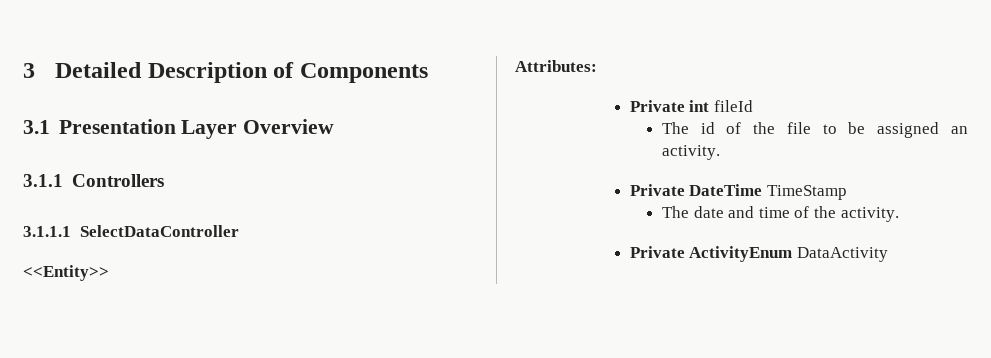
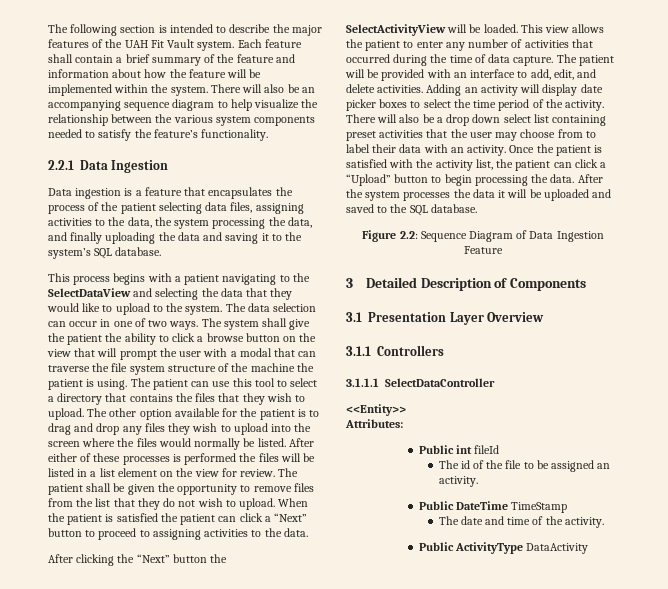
+ The following section is intended to describe the major features of the UAH Fit Vault system. Each feature shall contain a brief summary of the feature and information about how the feature will be implemented within the system. There will also be an accompanying sequence diagram to help visualize the relationship between the various system components needed to satisfy the feature’s functionality.
+ 2.2.1 Data Ingestion
+ Data ingestion is a feature that encapsulates the process of the patient selecting data files, assigning activities to the data, the system processing the data, and finally uploading the data and saving it to the system’s SQL database.
+ This process begins with a patient navigating to the SelectDataView and selecting the data that they would like to upload to the system. The data selection can occur in one of two ways. The system shall give the patient the ability to click a browse button on the view that will prompt the user with a modal that can traverse the file system structure of the machine the patient is using. The patient can use this tool to select a directory that contains the files that they wish to upload. The other option available for the patient is to drag and drop any files they wish to upload into the screen where the files would normally be listed. After either of these processes is performed the files will be listed in a list element on the view for review. The patient shall be given the opportunity to remove files from the list that they do not wish to upload. When the patient is satisfied the patient can click a “Next” button to proceed to assigning activities to the data.
+ After clicking the “Next” button the SelectActivityView will be loaded. This view allows the patient to enter any number of activities that occurred during the time of data capture. The patient will be provided with an interface to add, edit, and delete activities. Adding an activity will display date picker boxes to select the time period of the activity. There will also be a drop down select list containing preset activities that the user may choose from to label their data with an activity. Once the patient is satisfied with the activity list, the patient can click a “Upload” button to begin processing the data. After the system processes the data it will be uploaded and saved to the SQL database.
+ Figure 2.2: Sequence Diagram of Data Ingestion Feature
- Private int fileId
+ Public int fileId
- Private DateTime TimeStamp
+ Public DateTime TimeStamp
- Private ActivityEnum DataActivity
+ Public ActivityType DataActivity

